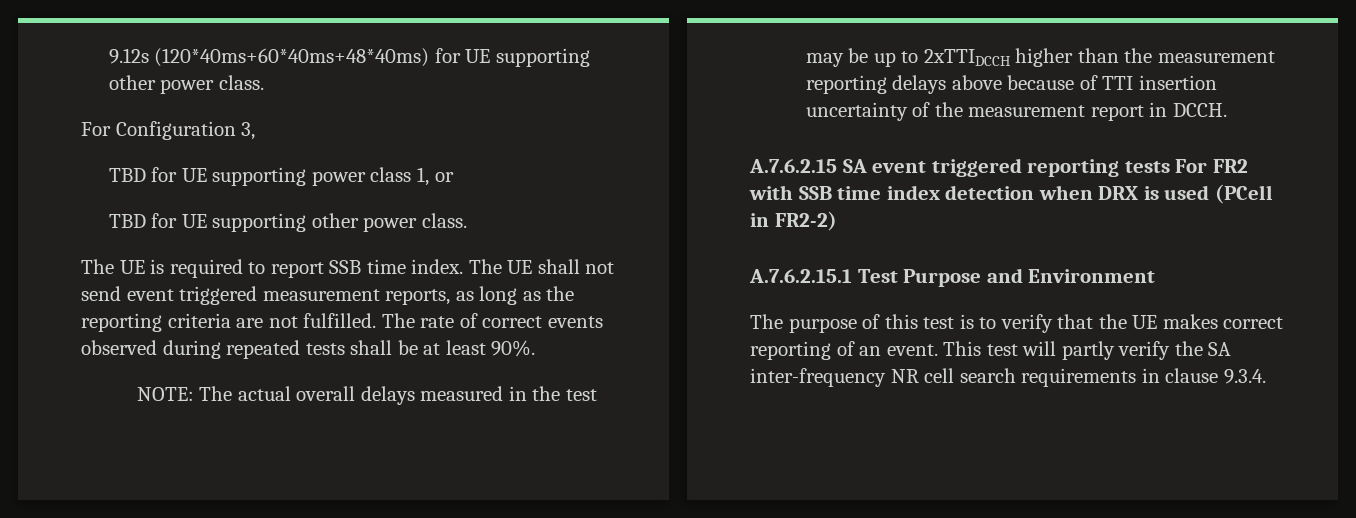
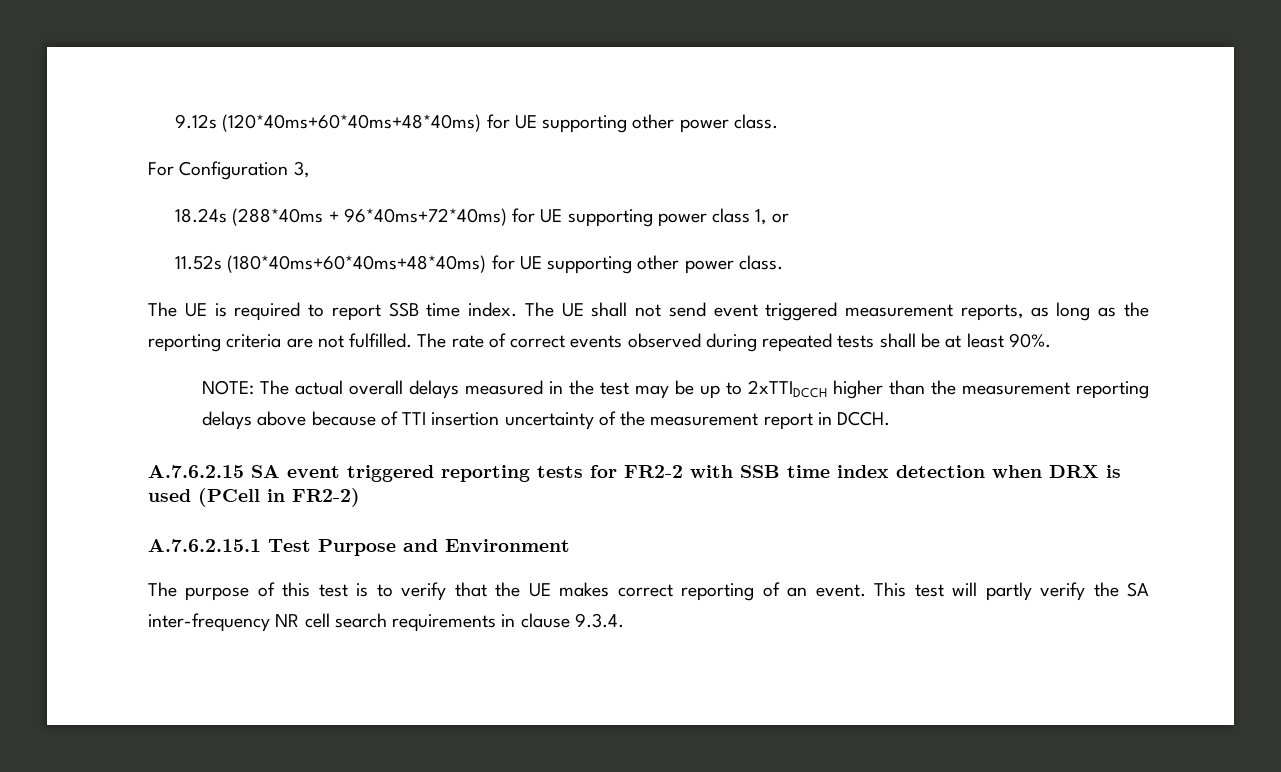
- TBD for UE supporting power class 1, or
+ 18.24s (288*40ms + 96*40ms+72*40ms) for UE supporting power class 1, or
- TBD for UE supporting other power class.
+ 11.52s (180*40ms+60*40ms+48*40ms) for UE supporting other power class.
- A.7.6.2.15 SA event triggered reporting tests For FR2 with SSB time index detection when DRX is used (PCell in FR2-2)
+ A.7.6.2.15 SA event triggered reporting tests for FR2-2 with SSB time index detection when DRX is used (PCell in FR2-2)

